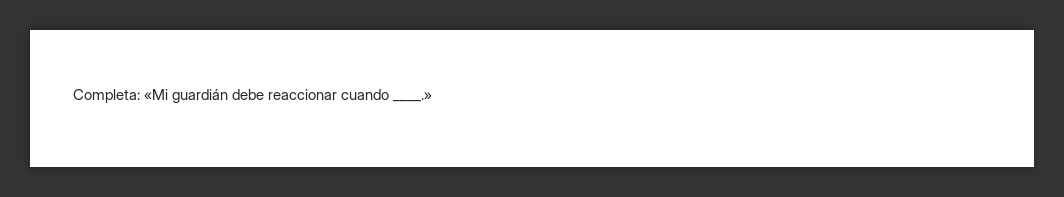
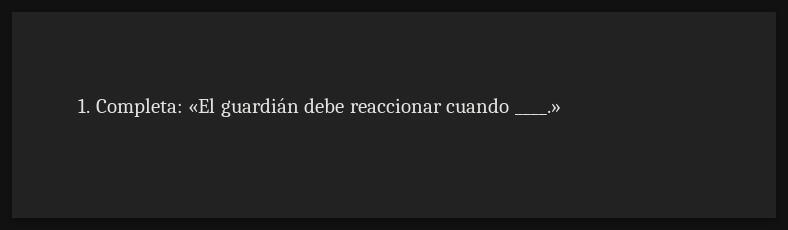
- Completa: «Mi guardián debe reaccionar cuando ____.»
+ 1. Completa: «El guardián debe reaccionar cuando ____.»

